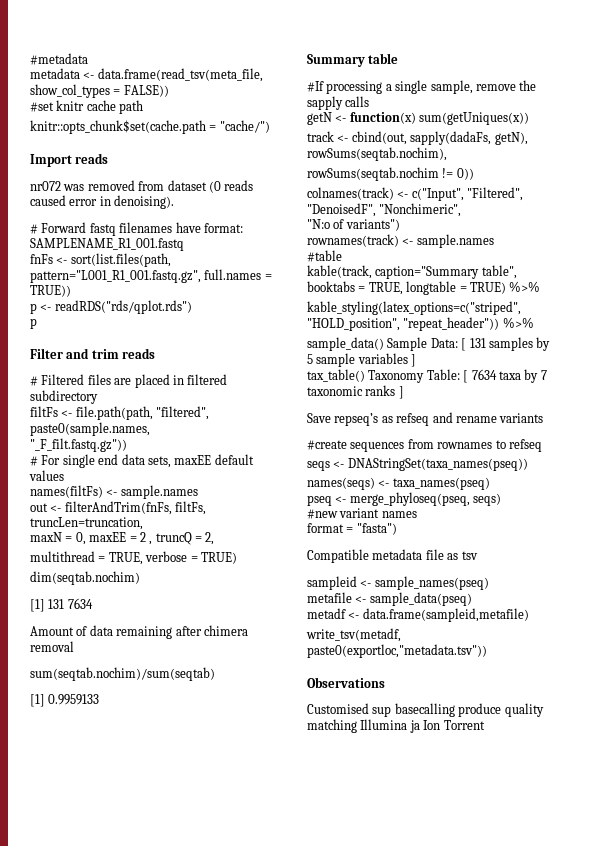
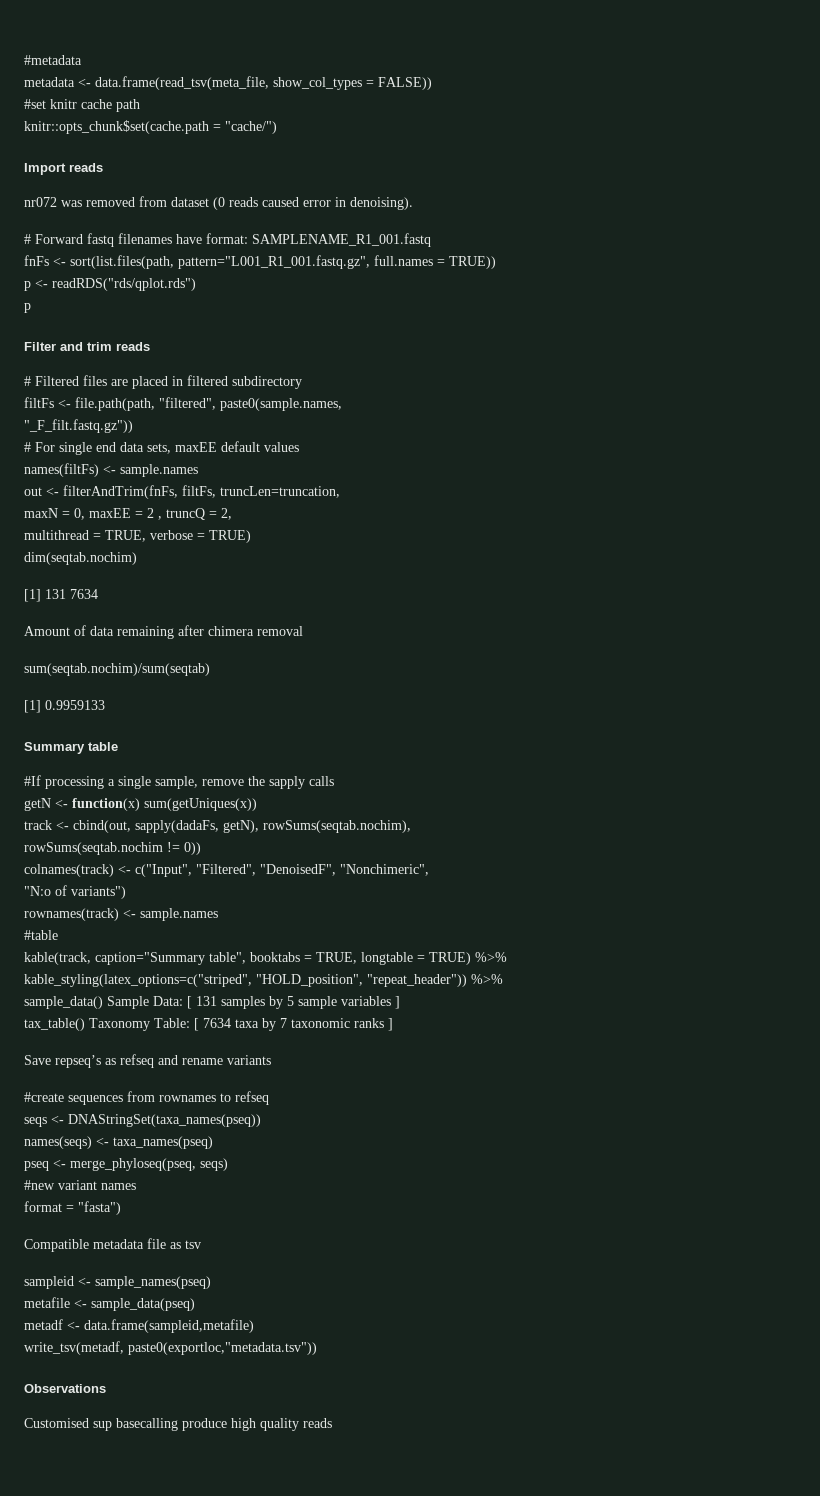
- Customised sup basecalling produce quality matching Illumina ja Ion Torrent
+ Customised sup basecalling produce high quality reads

